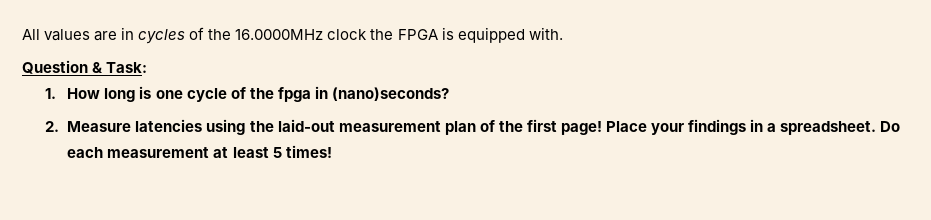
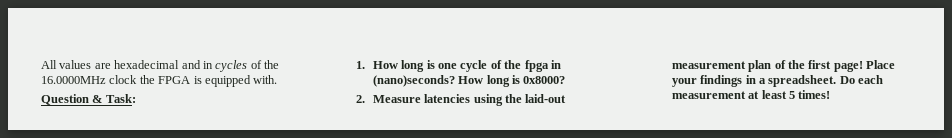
- All values are in cycles of the 16.0000MHz clock the FPGA is equipped with.
+ All values are hexadecimal and in cycles of the 16.0000MHz clock the FPGA is equipped with.
+ How long is 0x8000?

